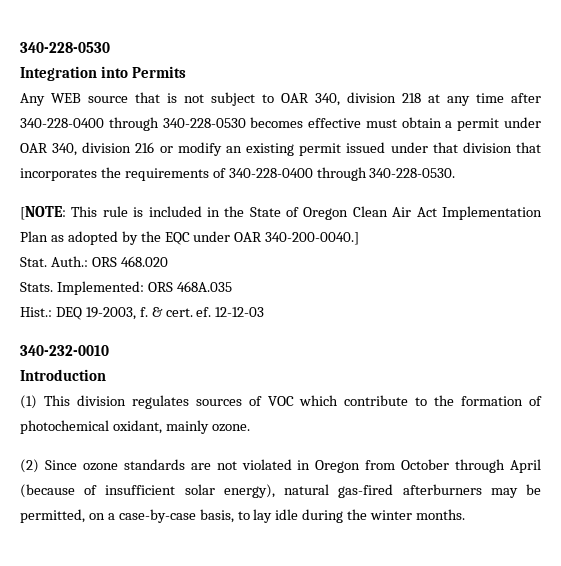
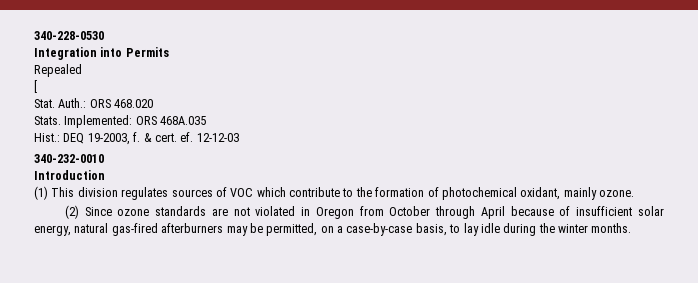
- Any WEB source that is not subject to OAR 340, division 218 at any time after 340-228-0400 through 340-228-0530 becomes effective must obtain a permit under OAR 340, division 216 or modify an existing permit issued under that division that incorporates the requirements of 340-228-0400 through 340-228-0530.
- [NOTE: This rule is included in the State of Oregon Clean Air Act Implementation Plan as adopted by the EQC under OAR 340-200-0040.]
+ Repealed
+ [
- (2) Since ozone standards are not violated in Oregon from October through April (because of insufficient solar energy), natural gas-fired afterburners may be permitted, on a case-by-case basis, to lay idle during the winter months.
+ (2) Since ozone standards are not violated in Oregon from October through April because of insufficient solar energy, natural gas-fired afterburners may be permitted, on a case-by-case basis, to lay idle during the winter months.

